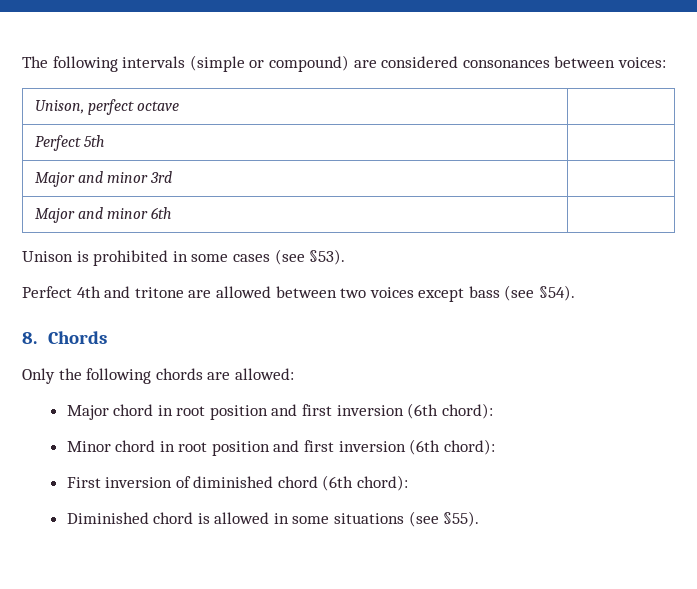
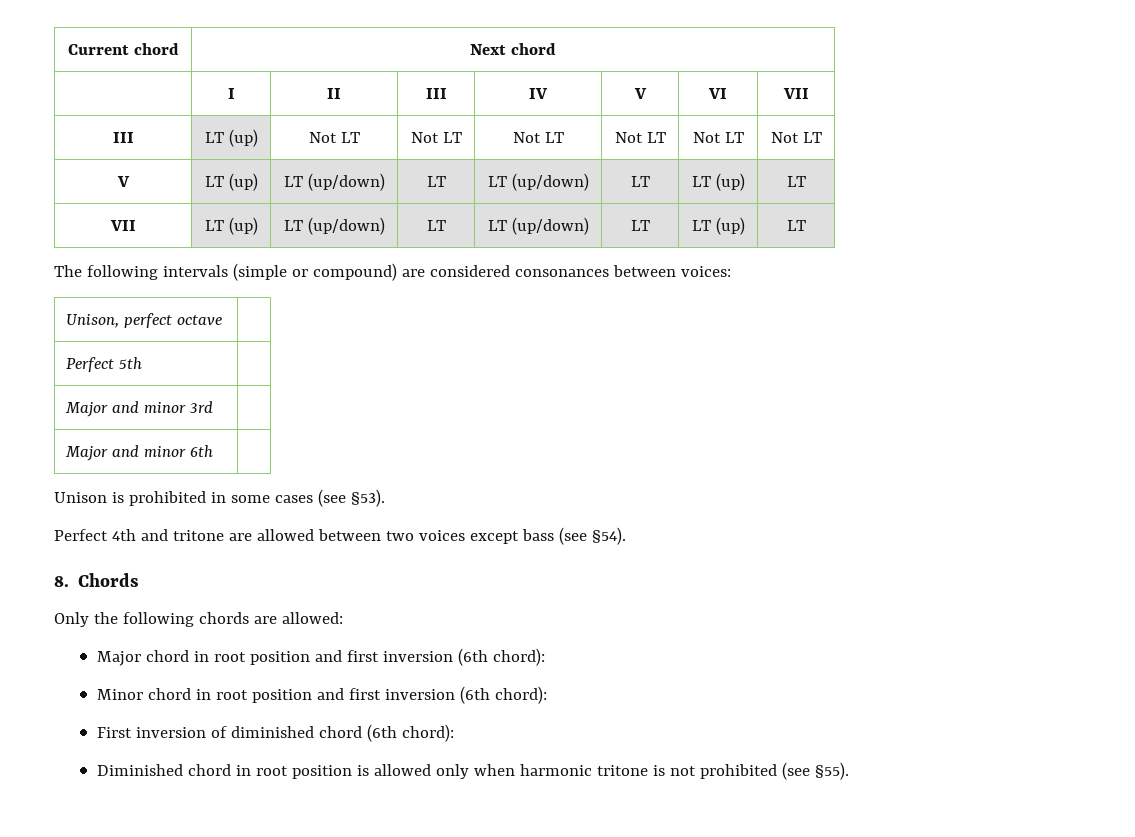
+ Current chord | Next chord
+ | I | II | III | IV | V | VI | VII
+ III | LT (up) | Not LT | Not LT | Not LT | Not LT | Not LT | Not LT
+ V | LT (up) | LT (up/down) | LT | LT (up/down) | LT | LT (up) | LT
+ VII | LT (up) | LT (up/down) | LT | LT (up/down) | LT | LT (up) | LT
- Diminished chord is allowed in some situations (see §55).
+ Diminished chord in root position is allowed only when harmonic tritone is not prohibited (see §55).

